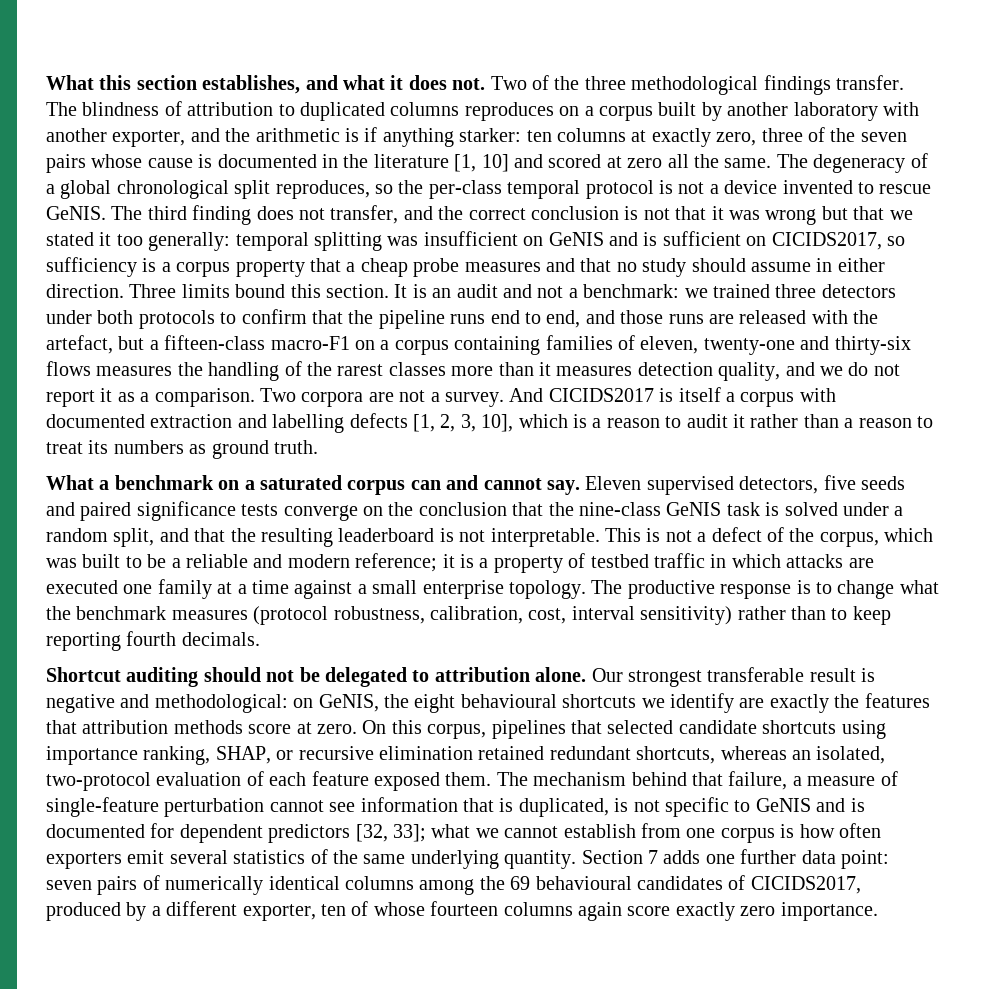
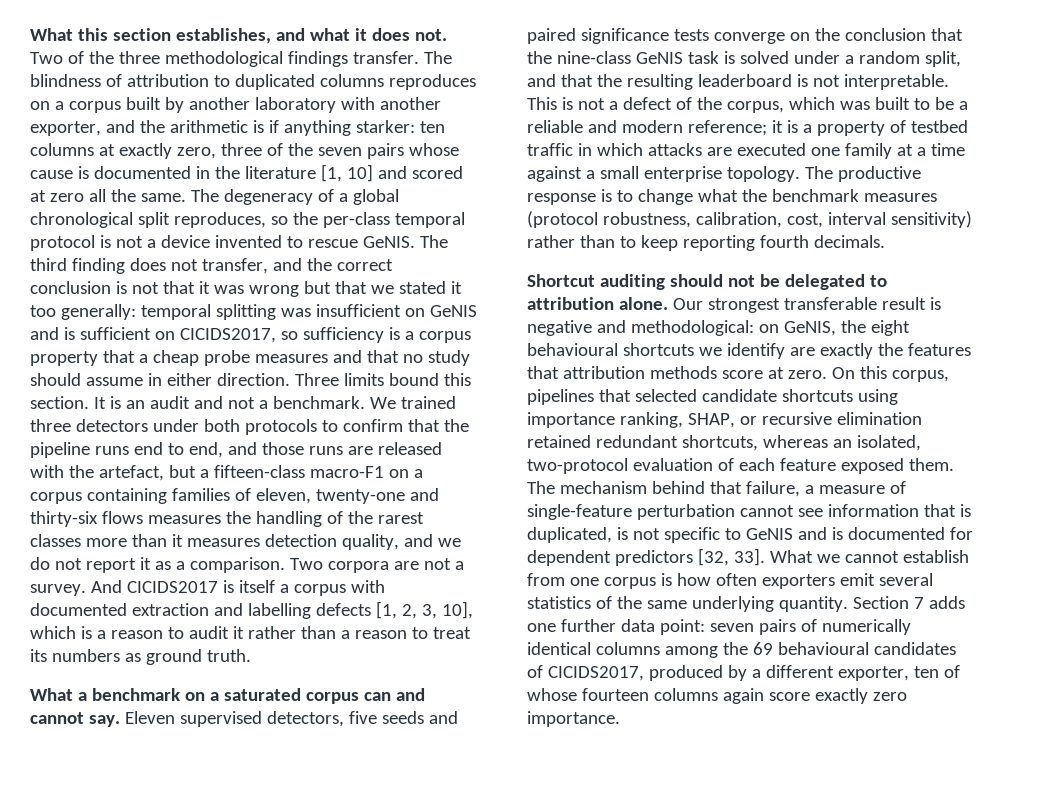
- It is an audit and not a benchmark: we trained three detectors under both protocols to confirm that the pipeline runs end to end, and those runs are released with the artefact, but a fifteen-class macro-F1 on a corpus containing families of eleven, twenty-one and thirty-six flows measures the handling of the rarest classes more than it measures detection quality, and we do not report it as a comparison.
+ It is an audit and not a benchmark. We trained three detectors under both protocols to confirm that the pipeline runs end to end, and those runs are released with the artefact, but a fifteen-class macro-F1 on a corpus containing families of eleven, twenty-one and thirty-six flows measures the handling of the rarest classes more than it measures detection quality, and we do not report it as a comparison.
- The mechanism behind that failure, a measure of single-feature perturbation cannot see information that is duplicated, is not specific to GeNIS and is documented for dependent predictors [32, 33]; what we cannot establish from one corpus is how often exporters emit several statistics of the same underlying quantity.
+ The mechanism behind that failure, a measure of single-feature perturbation cannot see information that is duplicated, is not specific to GeNIS and is documented for dependent predictors [32, 33]. What we cannot establish from one corpus is how often exporters emit several statistics of the same underlying quantity.

